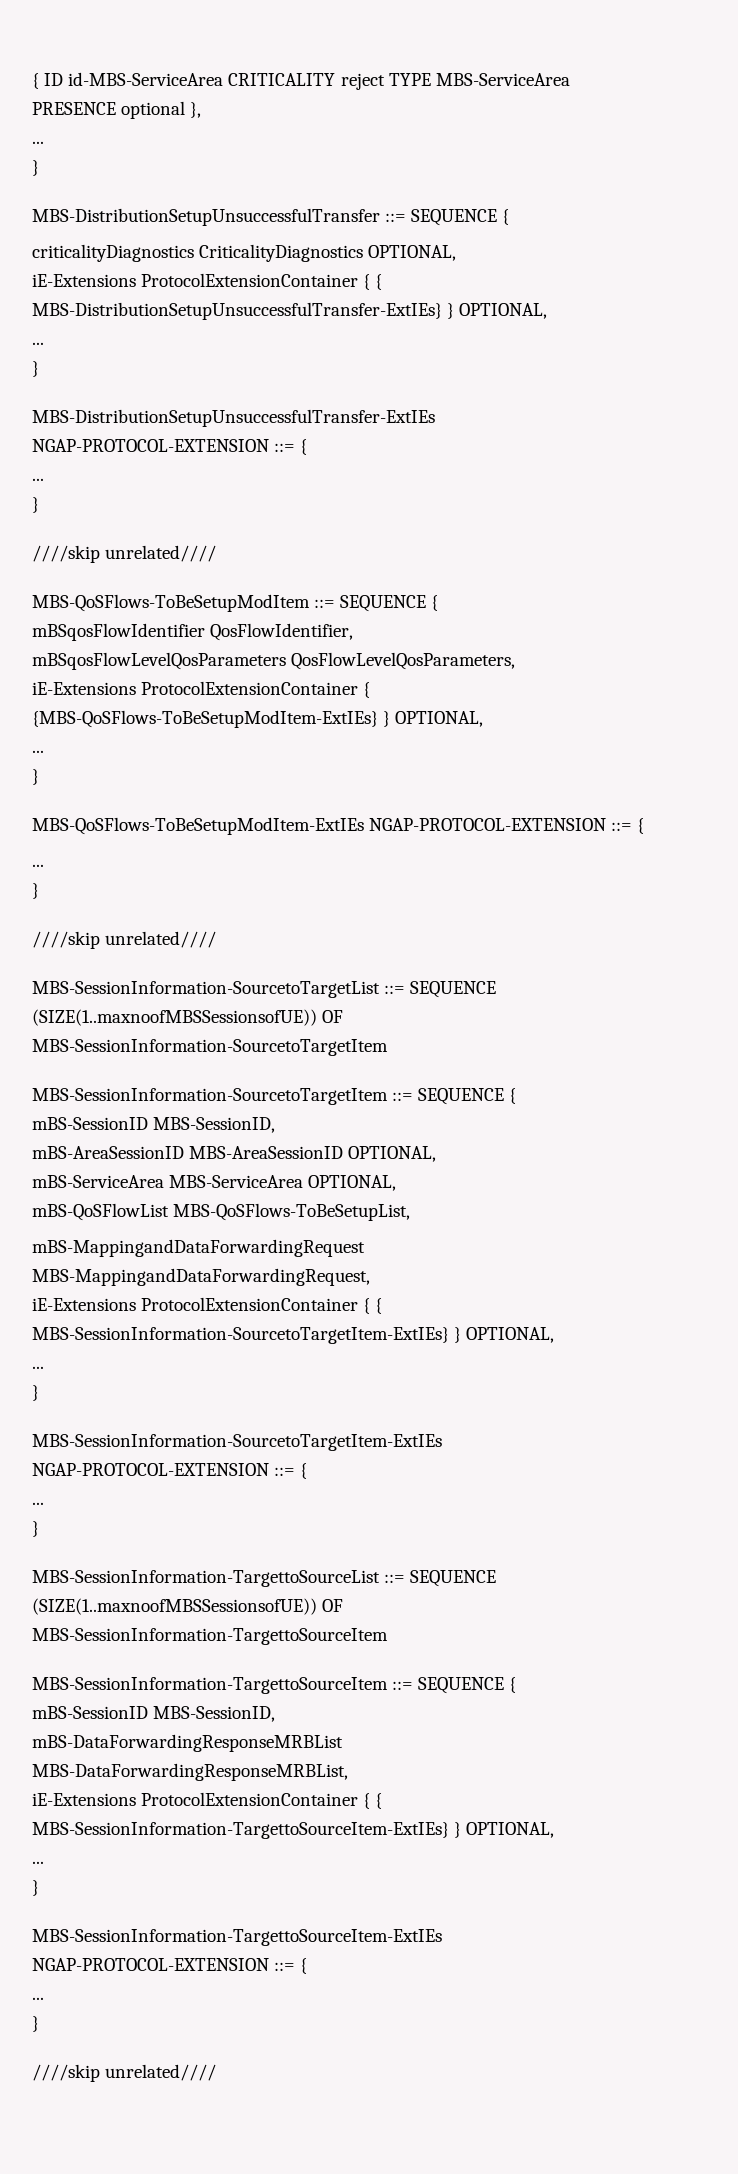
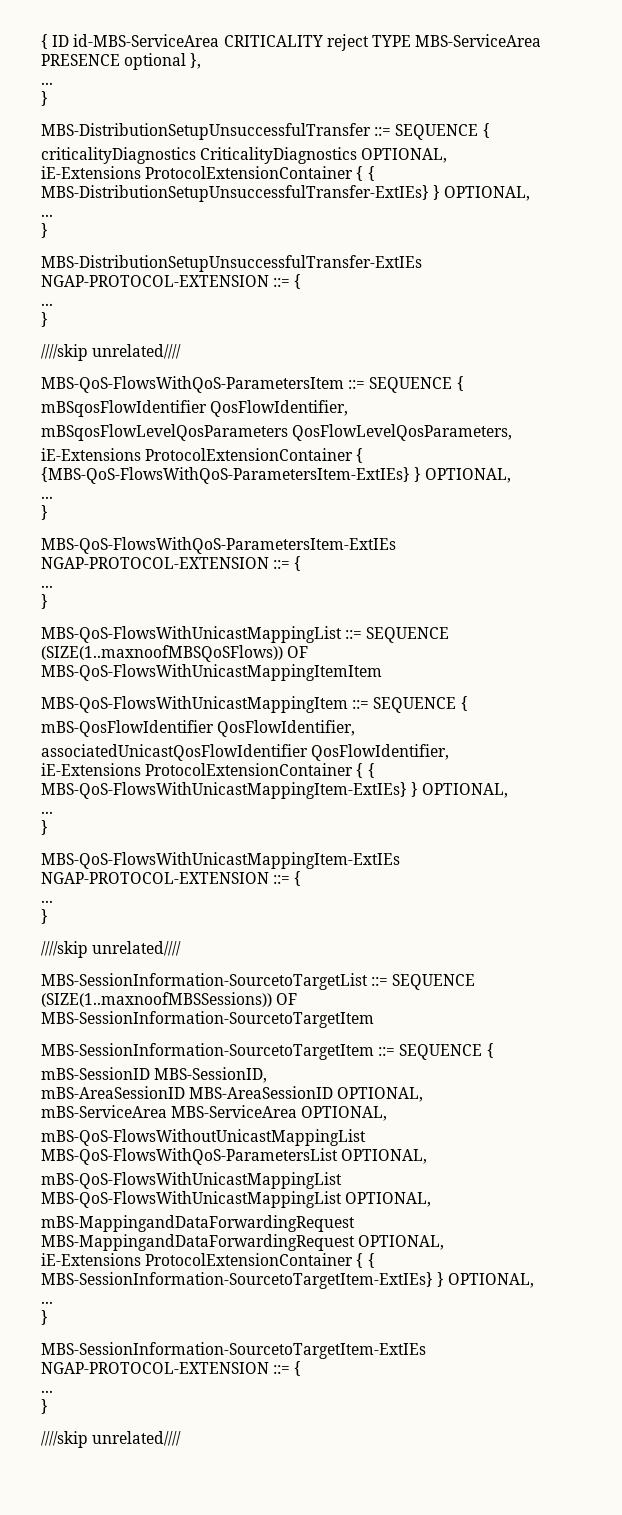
- MBS-QoSFlows-ToBeSetupModItem ::= SEQUENCE {
+ MBS-QoS-FlowsWithQoS-ParametersItem ::= SEQUENCE {
- iE-Extensions ProtocolExtensionContainer { {MBS-QoSFlows-ToBeSetupModItem-ExtIEs} } OPTIONAL,
+ iE-Extensions ProtocolExtensionContainer { {MBS-QoS-FlowsWithQoS-ParametersItem-ExtIEs} } OPTIONAL,
  ...
  }
- MBS-QoSFlows-ToBeSetupModItem-ExtIEs NGAP-PROTOCOL-EXTENSION ::= {
+ MBS-QoS-FlowsWithQoS-ParametersItem-ExtIEs NGAP-PROTOCOL-EXTENSION ::= {
+ ...
+ }
+ MBS-QoS-FlowsWithUnicastMappingList ::= SEQUENCE (SIZE(1..maxnoofMBSQoSFlows)) OF MBS-QoS-FlowsWithUnicastMappingItemItem
+ MBS-QoS-FlowsWithUnicastMappingItem ::= SEQUENCE {
+ mBS-QosFlowIdentifier QosFlowIdentifier,
+ associatedUnicastQosFlowIdentifier QosFlowIdentifier,
+ iE-Extensions ProtocolExtensionContainer { { MBS-QoS-FlowsWithUnicastMappingItem-ExtIEs} } OPTIONAL,
+ ...
+ }
+ MBS-QoS-FlowsWithUnicastMappingItem-ExtIEs NGAP-PROTOCOL-EXTENSION ::= {
- MBS-SessionInformation-SourcetoTargetList ::= SEQUENCE (SIZE(1..maxnoofMBSSessionsofUE)) OF MBS-SessionInformation-SourcetoTargetItem
+ MBS-SessionInformation-SourcetoTargetList ::= SEQUENCE (SIZE(1..maxnoofMBSSessions)) OF MBS-SessionInformation-SourcetoTargetItem
- mBS-QoSFlowList MBS-QoSFlows-ToBeSetupList,
+ mBS-QoS-FlowsWithoutUnicastMappingList MBS-QoS-FlowsWithQoS-ParametersList OPTIONAL,
+ mBS-QoS-FlowsWithUnicastMappingList MBS-QoS-FlowsWithUnicastMappingList OPTIONAL,
- mBS-MappingandDataForwardingRequest MBS-MappingandDataForwardingRequest,
+ mBS-MappingandDataForwardingRequest MBS-MappingandDataForwardingRequest OPTIONAL,
- MBS-SessionInformation-TargettoSourceList ::= SEQUENCE (SIZE(1..maxnoofMBSSessionsofUE)) OF MBS-SessionInformation-TargettoSourceItem
- MBS-SessionInformation-TargettoSourceItem ::= SEQUENCE {
- mBS-SessionID MBS-SessionID,
- mBS-DataForwardingResponseMRBList MBS-DataForwardingResponseMRBList,
- iE-Extensions ProtocolExtensionContainer { { MBS-SessionInformation-TargettoSourceItem-ExtIEs} } OPTIONAL,
- ...
- }
- MBS-SessionInformation-TargettoSourceItem-ExtIEs NGAP-PROTOCOL-EXTENSION ::= {
- ...
- }

